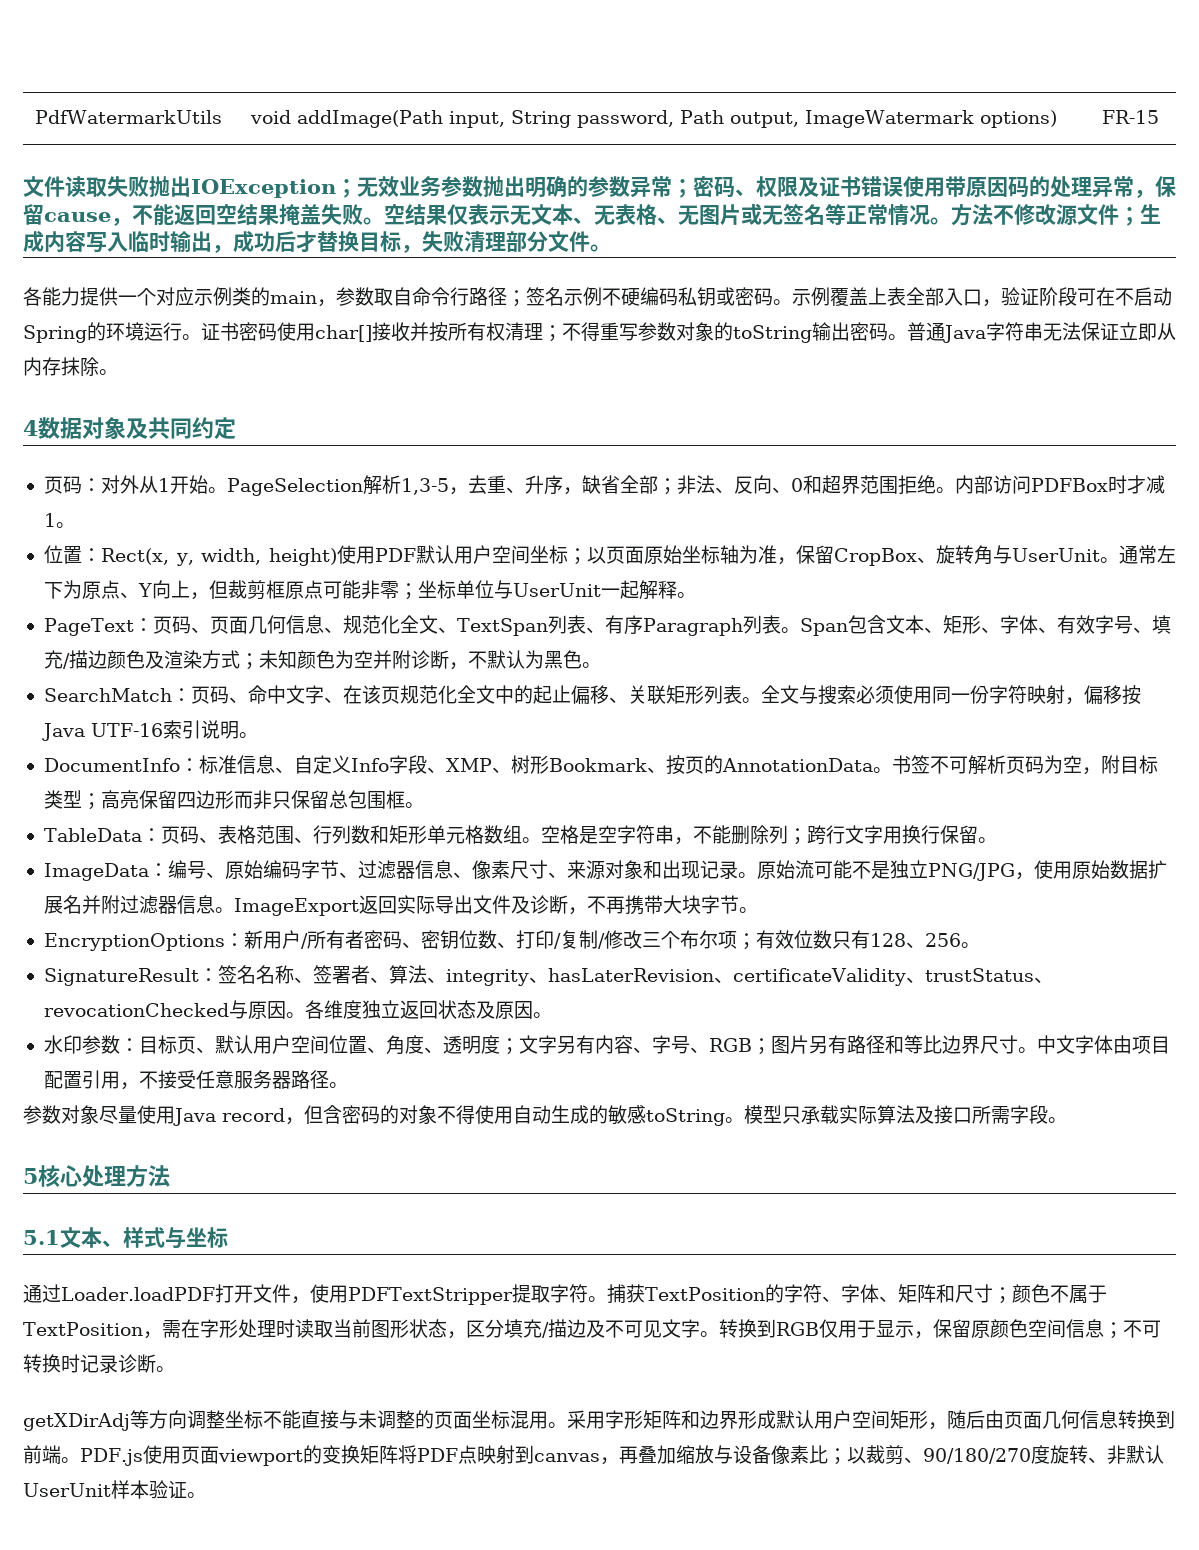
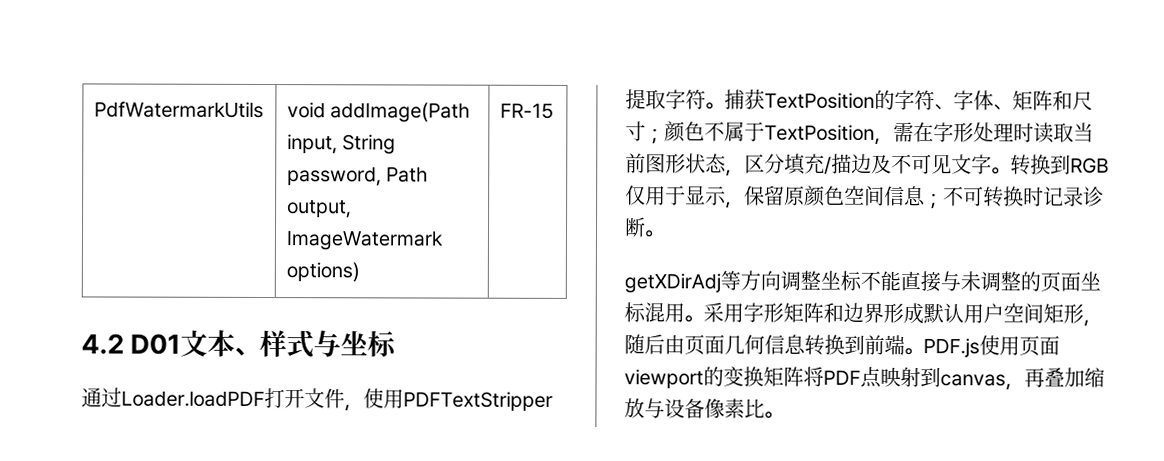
- 文件读取失败抛出IOException；无效业务参数抛出明确的参数异常；密码、权限及证书错误使用带原因码的处理异常，保留cause，不能返回空结果掩盖失败。空结果仅表示无文本、无表格、无图片或无签名等正常情况。方法不修改源文件；生成内容写入临时输出，成功后才替换目标，失败清理部分文件。
- 各能力提供一个对应示例类的main，参数取自命令行路径；签名示例不硬编码私钥或密码。示例覆盖上表全部入口，验证阶段可在不启动Spring的环境运行。证书密码使用char[]接收并按所有权清理；不得重写参数对象的toString输出密码。普通Java字符串无法保证立即从内存抹除。
- 4数据对象及共同约定
- 页码：对外从1开始。PageSelection解析1,3-5，去重、升序，缺省全部；非法、反向、0和超界范围拒绝。内部访问PDFBox时才减1。
- 位置：Rect(x, y, width, height)使用PDF默认用户空间坐标；以页面原始坐标轴为准，保留CropBox、旋转角与UserUnit。通常左下为原点、Y向上，但裁剪框原点可能非零；坐标单位与UserUnit一起解释。
- PageText：页码、页面几何信息、规范化全文、TextSpan列表、有序Paragraph列表。Span包含文本、矩形、字体、有效字号、填充/描边颜色及渲染方式；未知颜色为空并附诊断，不默认为黑色。
- SearchMatch：页码、命中文字、在该页规范化全文中的起止偏移、关联矩形列表。全文与搜索必须使用同一份字符映射，偏移按Java UTF-16索引说明。
- DocumentInfo：标准信息、自定义Info字段、XMP、树形Bookmark、按页的AnnotationData。书签不可解析页码为空，附目标类型；高亮保留四边形而非只保留总包围框。
- TableData：页码、表格范围、行列数和矩形单元格数组。空格是空字符串，不能删除列；跨行文字用换行保留。
- ImageData：编号、原始编码字节、过滤器信息、像素尺寸、来源对象和出现记录。原始流可能不是独立PNG/JPG，使用原始数据扩展名并附过滤器信息。ImageExport返回实际导出文件及诊断，不再携带大块字节。
- EncryptionOptions：新用户/所有者密码、密钥位数、打印/复制/修改三个布尔项；有效位数只有128、256。
- SignatureResult：签名名称、签署者、算法、integrity、hasLaterRevision、certificateValidity、trustStatus、revocationChecked与原因。各维度独立返回状态及原因。
- 水印参数：目标页、默认用户空间位置、角度、透明度；文字另有内容、字号、RGB；图片另有路径和等比边界尺寸。中文字体由项目配置引用，不接受任意服务器路径。
- 参数对象尽量使用Java record，但含密码的对象不得使用自动生成的敏感toString。模型只承载实际算法及接口所需字段。
- 5核心处理方法
- 5.1文本、样式与坐标
+ 4.2 D01文本、样式与坐标
- PDF.js使用页面viewport的变换矩阵将PDF点映射到canvas，再叠加缩放与设备像素比；以裁剪、90/180/270度旋转、非默认UserUnit样本验证。
+ PDF.js使用页面viewport的变换矩阵将PDF点映射到canvas，再叠加缩放与设备像素比。

